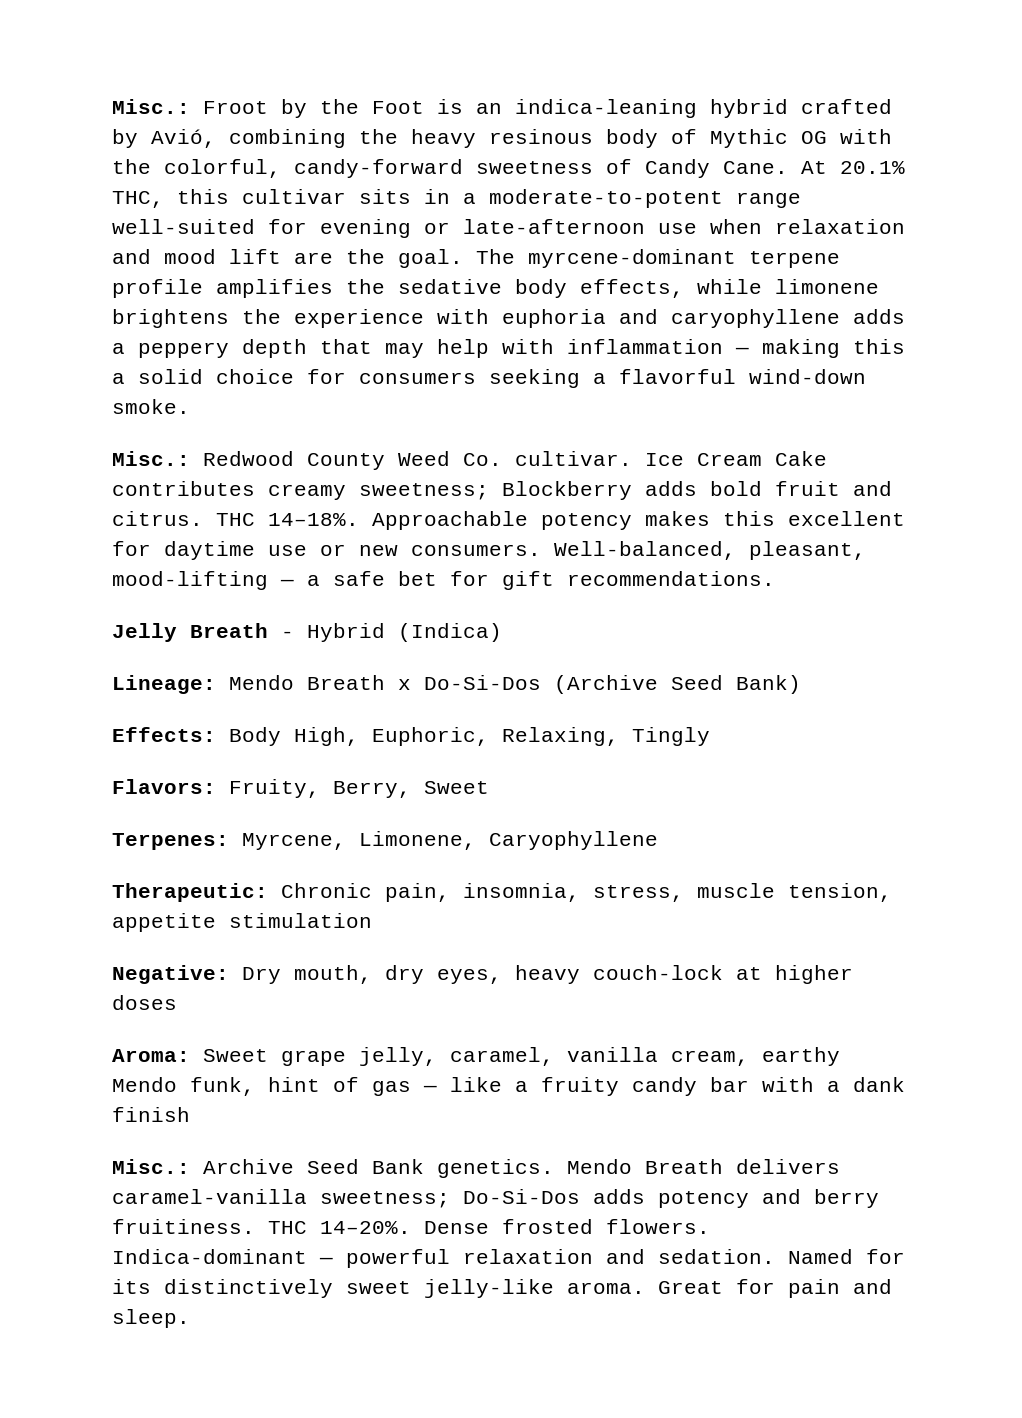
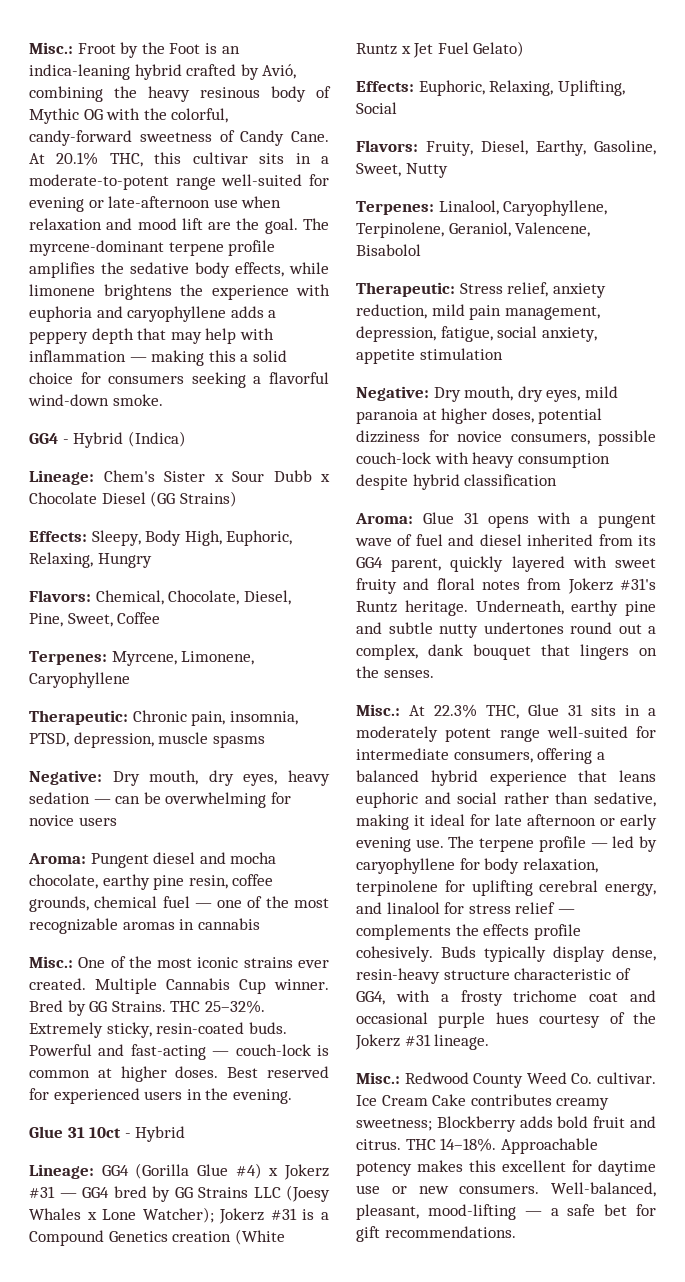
+ GG4 - Hybrid (Indica)
+ Lineage: Chem's Sister x Sour Dubb x Chocolate Diesel (GG Strains)
+ Effects: Sleepy, Body High, Euphoric, Relaxing, Hungry
+ Flavors: Chemical, Chocolate, Diesel, Pine, Sweet, Coffee
+ Terpenes: Myrcene, Limonene, Caryophyllene
+ Therapeutic: Chronic pain, insomnia, PTSD, depression, muscle spasms
+ Negative: Dry mouth, dry eyes, heavy sedation — can be overwhelming for novice users
+ Aroma: Pungent diesel and mocha chocolate, earthy pine resin, coffee grounds, chemical fuel — one of the most recognizable aromas in cannabis
+ Misc.: One of the most iconic strains ever created. Multiple Cannabis Cup winner. Bred by GG Strains. THC 25–32%. Extremely sticky, resin-coated buds. Powerful and fast-acting — couch-lock is common at higher doses. Best reserved for experienced users in the evening.
+ Glue 31 10ct - Hybrid
+ Lineage: GG4 (Gorilla Glue #4) x Jokerz #31 — GG4 bred by GG Strains LLC (Joesy Whales x Lone Watcher); Jokerz #31 is a Compound Genetics creation (White Runtz x Jet Fuel Gelato)
+ Effects: Euphoric, Relaxing, Uplifting, Social
+ Flavors: Fruity, Diesel, Earthy, Gasoline, Sweet, Nutty
+ Terpenes: Linalool, Caryophyllene, Terpinolene, Geraniol, Valencene, Bisabolol
+ Therapeutic: Stress relief, anxiety reduction, mild pain management, depression, fatigue, social anxiety, appetite stimulation
+ Negative: Dry mouth, dry eyes, mild paranoia at higher doses, potential dizziness for novice consumers, possible couch-lock with heavy consumption despite hybrid classification
+ Aroma: Glue 31 opens with a pungent wave of fuel and diesel inherited from its GG4 parent, quickly layered with sweet fruity and floral notes from Jokerz #31's Runtz heritage. Underneath, earthy pine and subtle nutty undertones round out a complex, dank bouquet that lingers on the senses.
+ Misc.: At 22.3% THC, Glue 31 sits in a moderately potent range well-suited for intermediate consumers, offering a balanced hybrid experience that leans euphoric and social rather than sedative, making it ideal for late afternoon or early evening use. The terpene profile — led by caryophyllene for body relaxation, terpinolene for uplifting cerebral energy, and linalool for stress relief — complements the effects profile cohesively. Buds typically display dense, resin-heavy structure characteristic of GG4, with a frosty trichome coat and occasional purple hues courtesy of the Jokerz #31 lineage.
- Jelly Breath - Hybrid (Indica)
- Lineage: Mendo Breath x Do-Si-Dos (Archive Seed Bank)
- Effects: Body High, Euphoric, Relaxing, Tingly
- Flavors: Fruity, Berry, Sweet
- Terpenes: Myrcene, Limonene, Caryophyllene
- Therapeutic: Chronic pain, insomnia, stress, muscle tension, appetite stimulation
- Negative: Dry mouth, dry eyes, heavy couch-lock at higher doses
- Aroma: Sweet grape jelly, caramel, vanilla cream, earthy Mendo funk, hint of gas — like a fruity candy bar with a dank finish
- Misc.: Archive Seed Bank genetics. Mendo Breath delivers caramel-vanilla sweetness; Do-Si-Dos adds potency and berry fruitiness. THC 14–20%. Dense frosted flowers. Indica-dominant — powerful relaxation and sedation. Named for its distinctively sweet jelly-like aroma. Great for pain and sleep.

